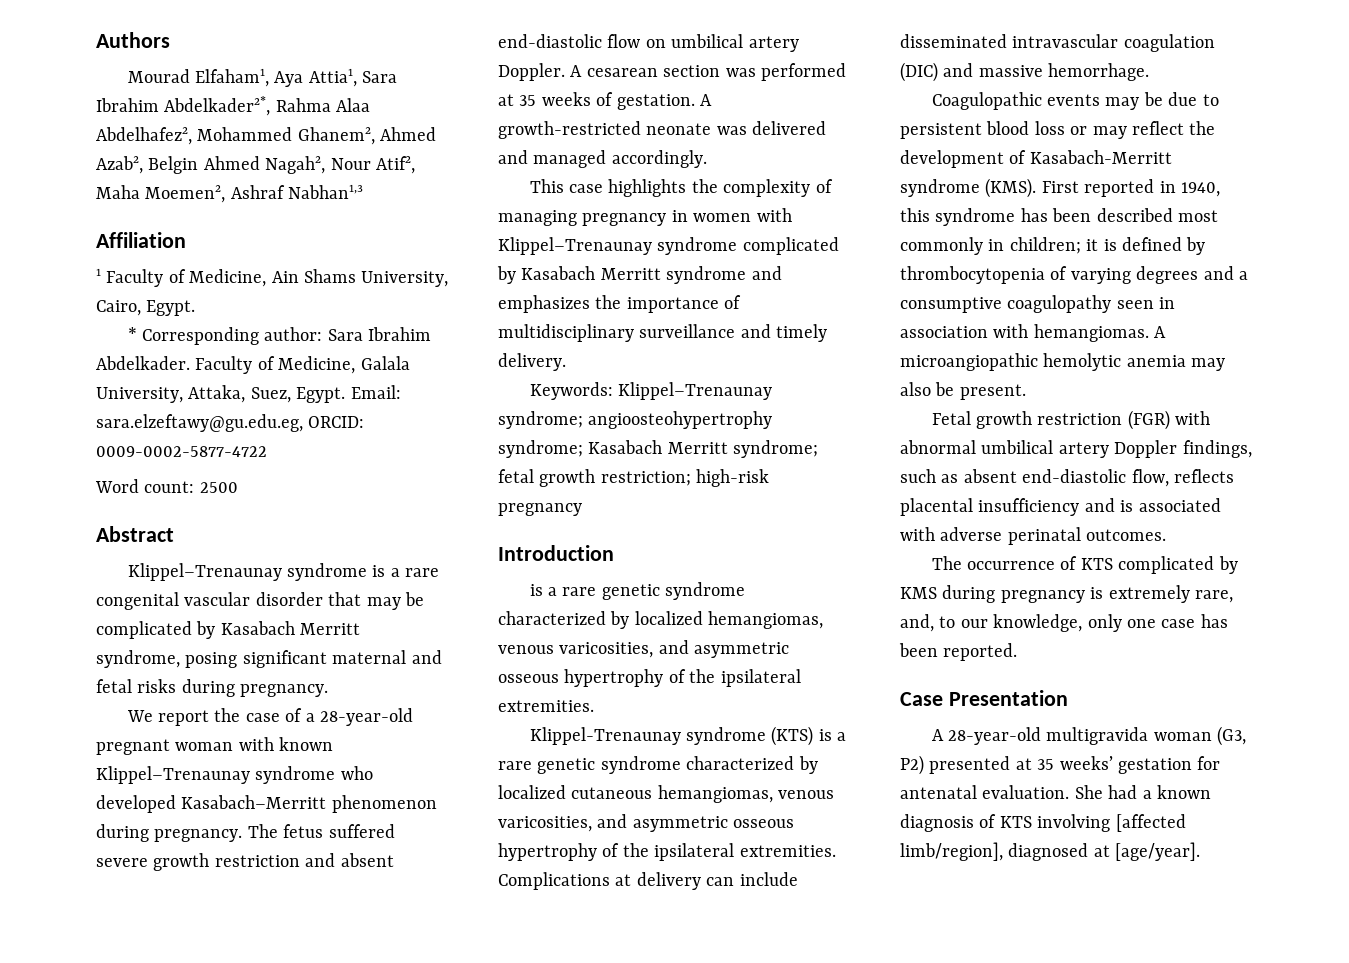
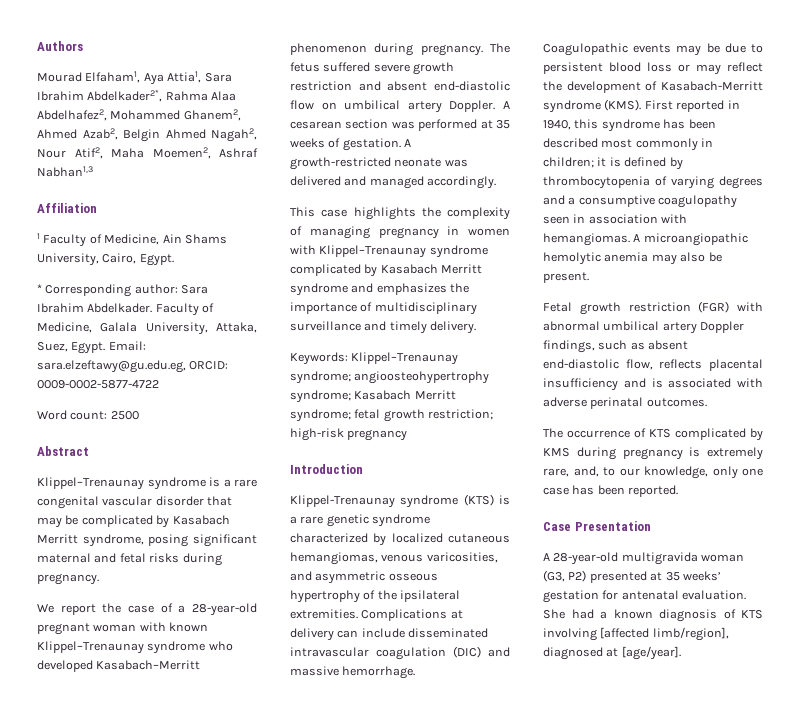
- is a rare genetic syndrome characterized by localized hemangiomas, venous varicosities, and asymmetric osseous hypertrophy of the ipsilateral extremities.

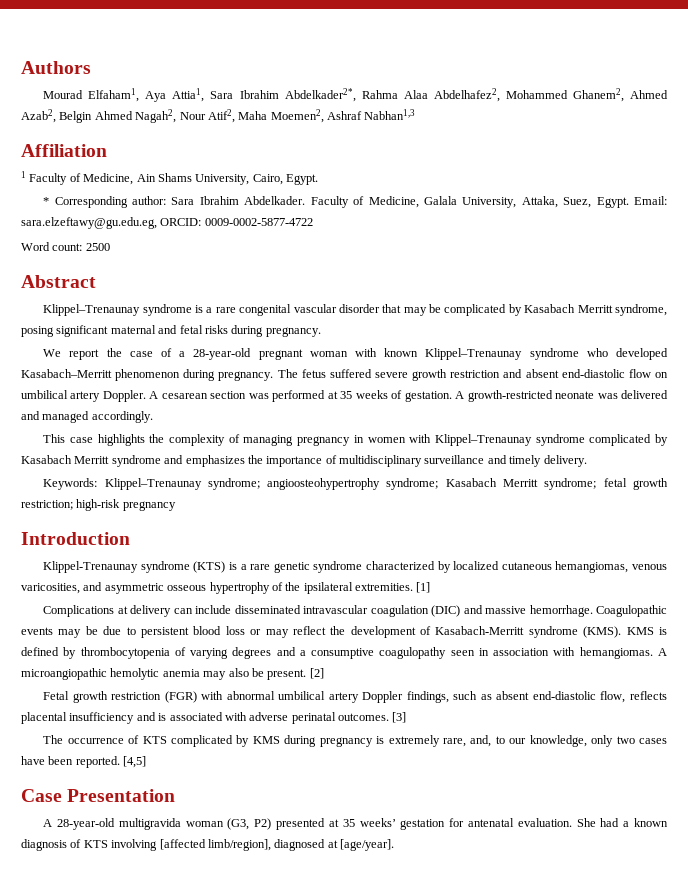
- Klippel-Trenaunay syndrome (KTS) is a rare genetic syndrome characterized by localized cutaneous hemangiomas, venous varicosities, and asymmetric osseous hypertrophy of the ipsilateral extremities. Complications at delivery can include disseminated intravascular coagulation (DIC) and massive hemorrhage.
- Coagulopathic events may be due to persistent blood loss or may reflect the development of Kasabach-Merritt syndrome (KMS).
+ Klippel-Trenaunay syndrome (KTS) is a rare genetic syndrome characterized by localized cutaneous hemangiomas, venous varicosities, and asymmetric osseous hypertrophy of the ipsilateral extremities. [1]
+ Complications at delivery can include disseminated intravascular coagulation (DIC) and massive hemorrhage. Coagulopathic events may be due to persistent blood loss or may reflect the development of Kasabach-Merritt syndrome (KMS).
- First reported in 1940, this syndrome has been described most commonly in children; it is defined by thrombocytopenia of varying degrees and a consumptive coagulopathy seen in association with hemangiomas.
+ KMS is defined by thrombocytopenia of varying degrees and a consumptive coagulopathy seen in association with hemangiomas.
+ [2]
+ [3]
- The occurrence of KTS complicated by KMS during pregnancy is extremely rare, and, to our knowledge, only one case has been reported.
+ The occurrence of KTS complicated by KMS during pregnancy is extremely rare, and, to our knowledge, only two cases have been reported. [4,5]

